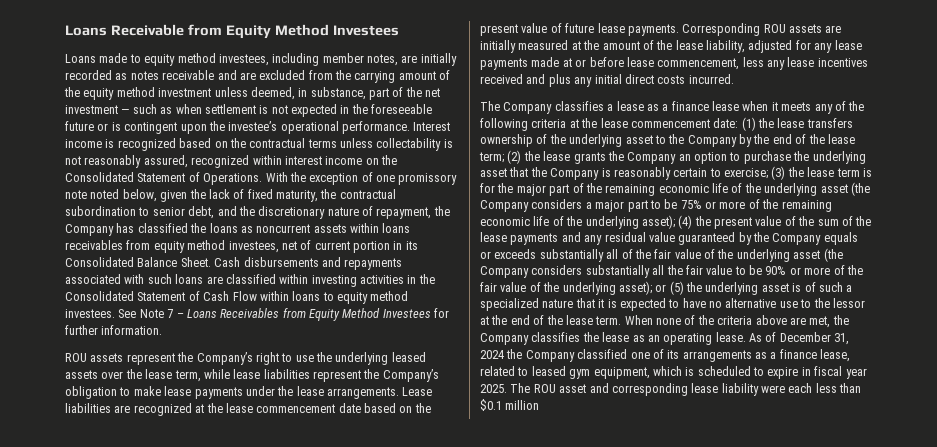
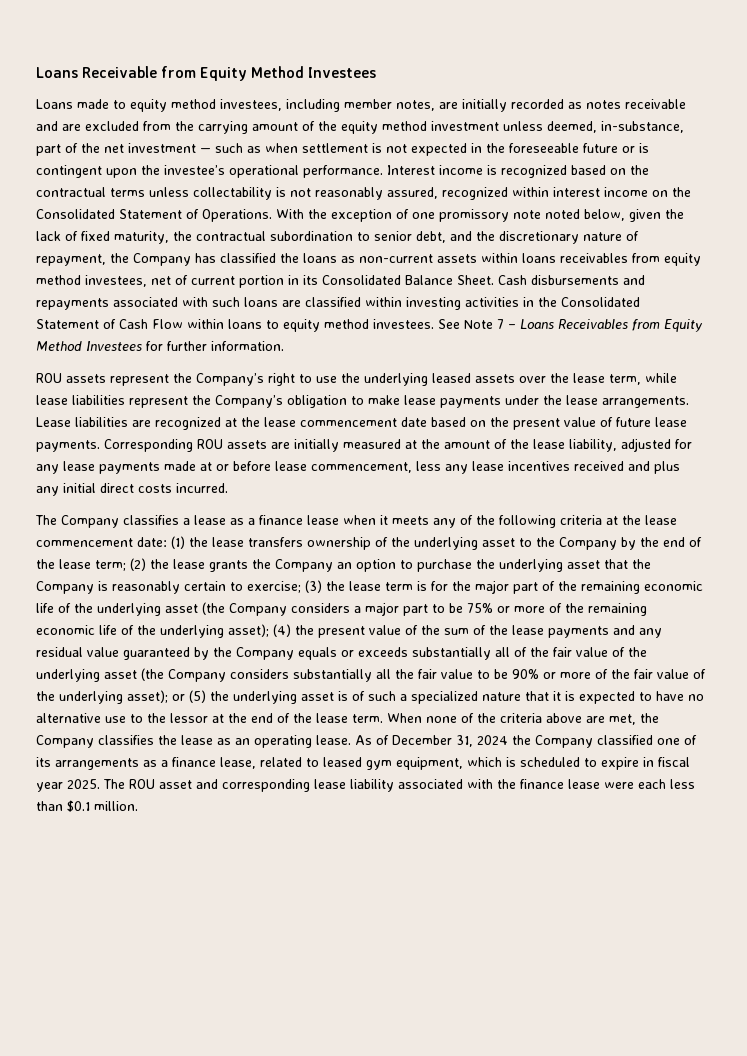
- Loans made to equity method investees, including member notes, are initially recorded as notes receivable and are excluded from the carrying amount of the equity method investment unless deemed, in substance, part of the net investment — such as when settlement is not expected in the foreseeable future or is contingent upon the investee’s operational performance.
+ Loans made to equity method investees, including member notes, are initially recorded as notes receivable and are excluded from the carrying amount of the equity method investment unless deemed, in-substance, part of the net investment — such as when settlement is not expected in the foreseeable future or is contingent upon the investee’s operational performance.
- With the exception of one promissory note noted below, given the lack of fixed maturity, the contractual subordination to senior debt, and the discretionary nature of repayment, the Company has classified the loans as noncurrent assets within loans receivables from equity method investees, net of current portion in its Consolidated Balance Sheet.
+ With the exception of one promissory note noted below, given the lack of fixed maturity, the contractual subordination to senior debt, and the discretionary nature of repayment, the Company has classified the loans as non-current assets within loans receivables from equity method investees, net of current portion in its Consolidated Balance Sheet.
- The ROU asset and corresponding lease liability were each less than $0.1 million
+ The ROU asset and corresponding lease liability associated with the finance lease were each less than $0.1 million.

